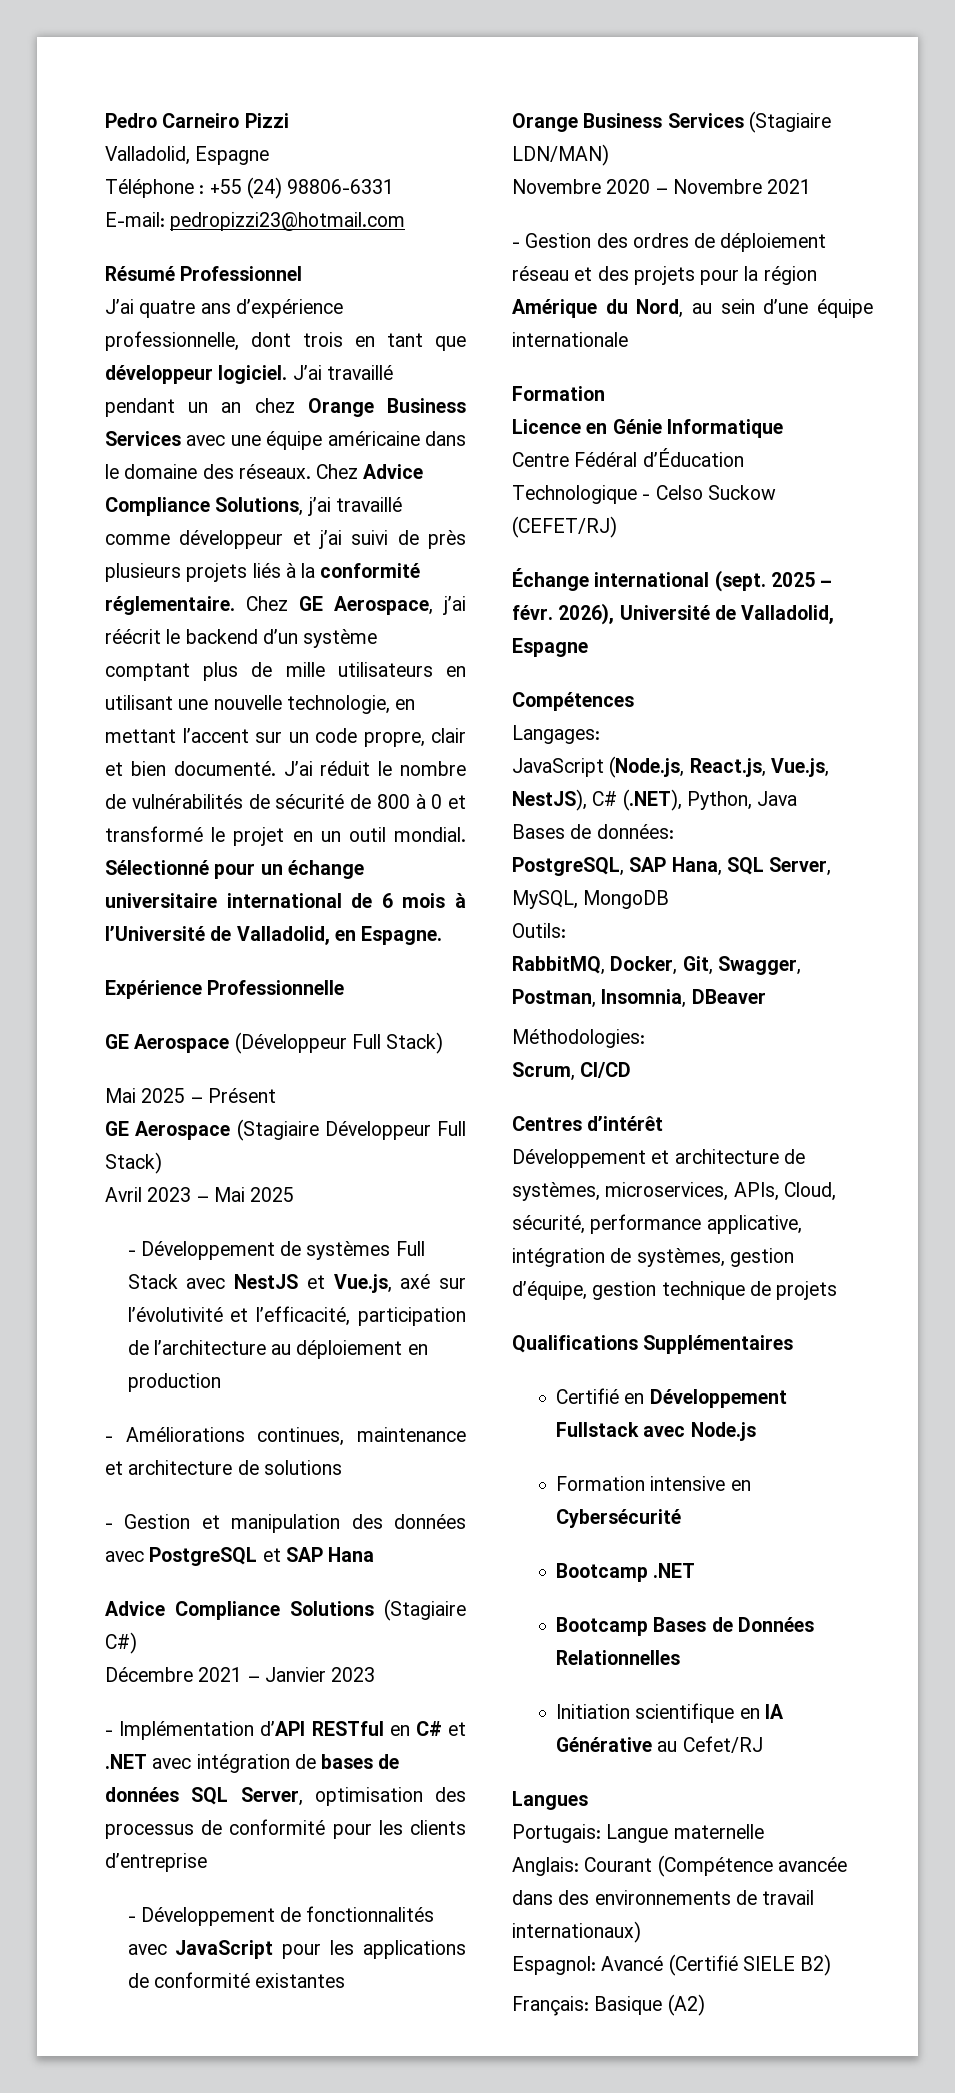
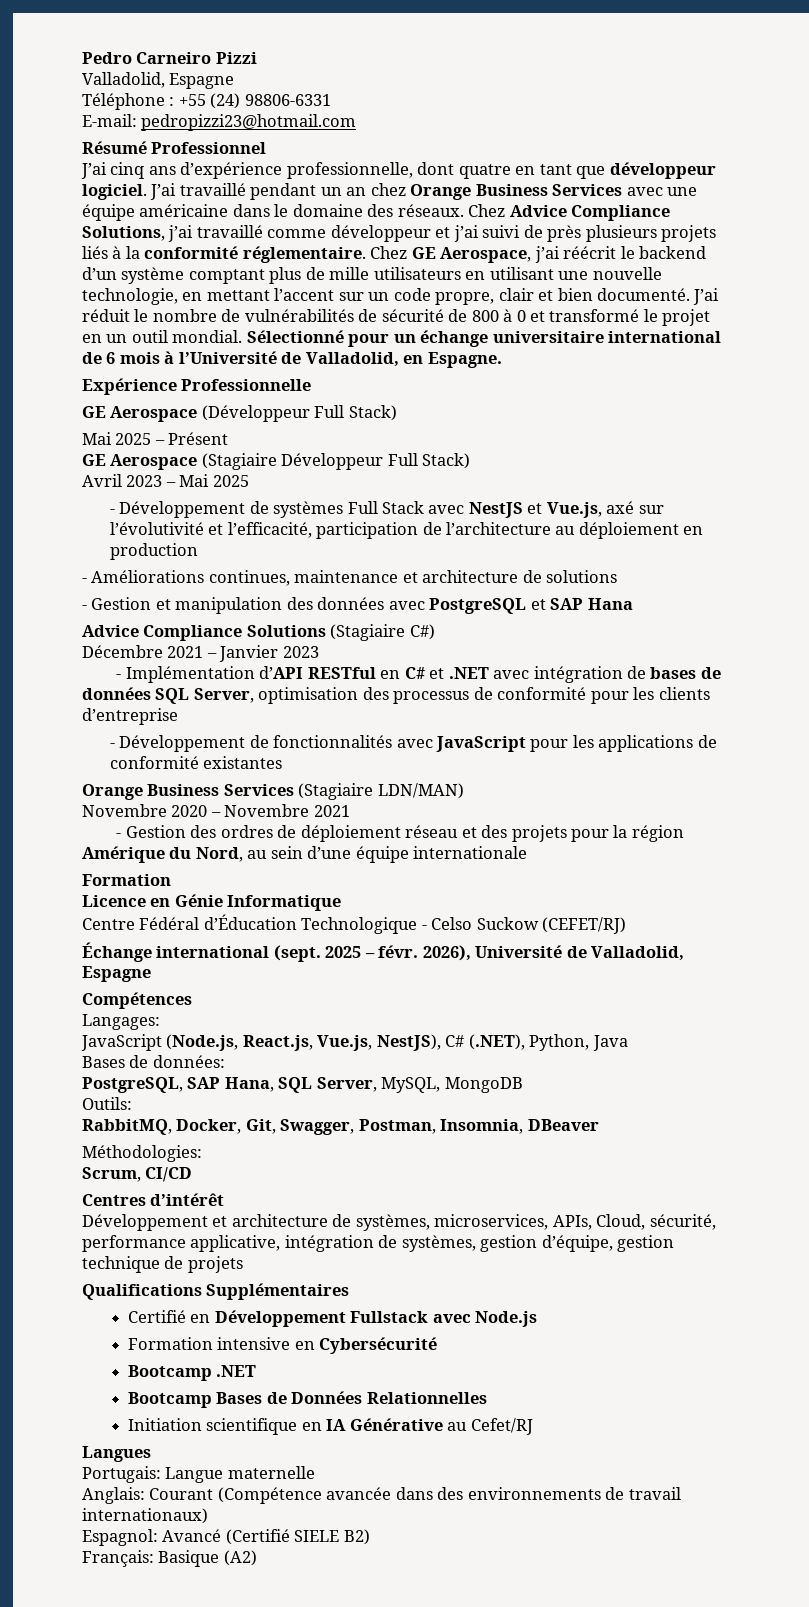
- J’ai quatre ans d’expérience professionnelle, dont trois en tant que développeur logiciel.
+ J’ai cinq ans d’expérience professionnelle, dont quatre en tant que développeur logiciel.

